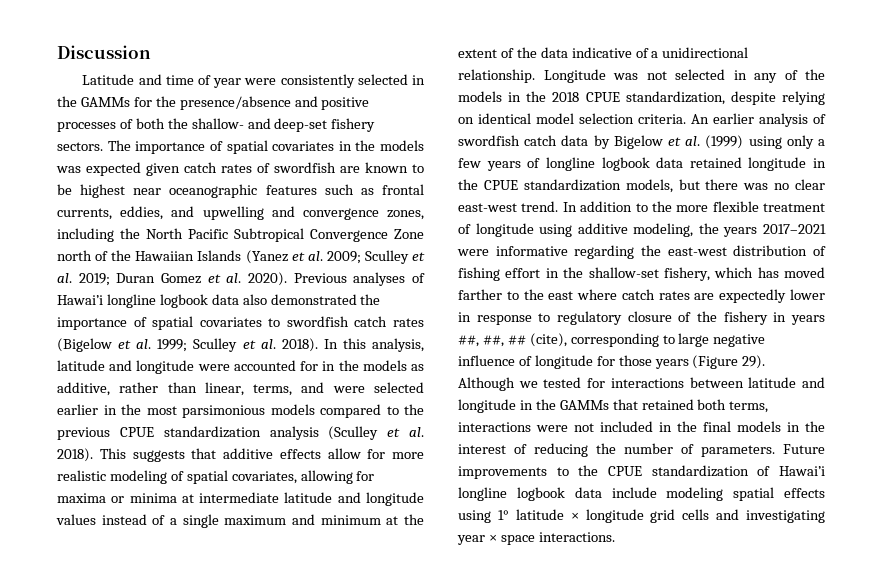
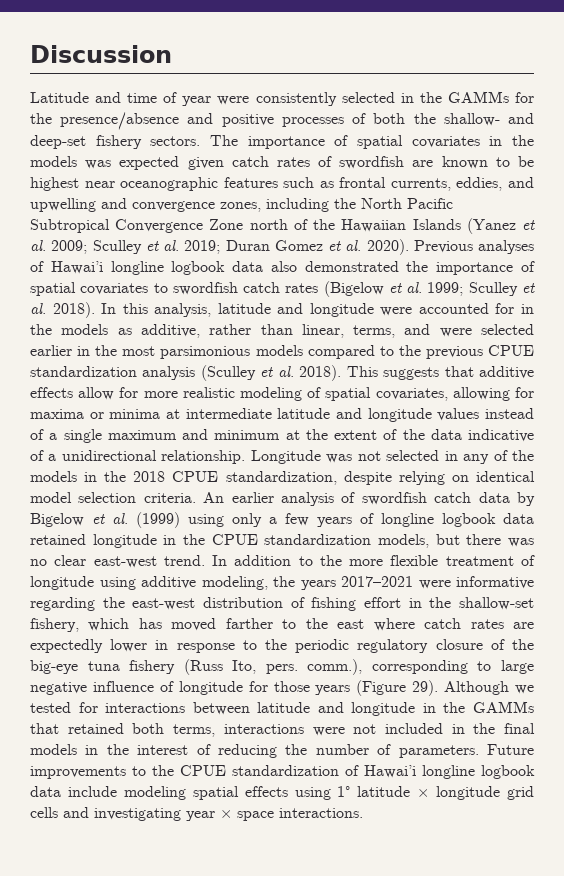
- In addition to the more flexible treatment of longitude using additive modeling, the years 2017–2021 were informative regarding the east-west distribution of fishing effort in the shallow-set fishery, which has moved farther to the east where catch rates are expectedly lower in response to regulatory closure of the fishery in years ##, ##, ## (cite), corresponding to large negative influence of longitude for those years (Figure 29).
+ In addition to the more flexible treatment of longitude using additive modeling, the years 2017–2021 were informative regarding the east-west distribution of fishing effort in the shallow-set fishery, which has moved farther to the east where catch rates are expectedly lower in response to the periodic regulatory closure of the big-eye tuna fishery (Russ Ito, pers. comm.), corresponding to large negative influence of longitude for those years (Figure 29).

